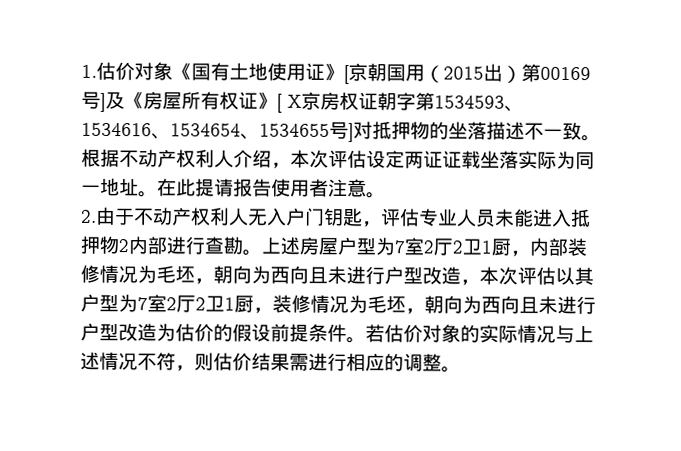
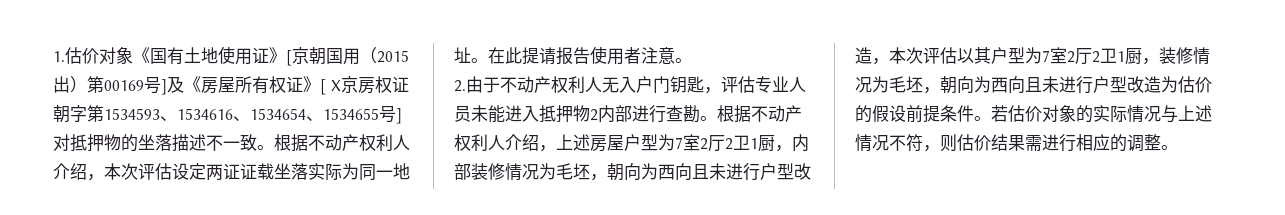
- 上述房屋户型为7室2厅2卫1厨，内部装修情况为毛坯，朝向为西向且未进行户型改造，本次评估以其户型为7室2厅2卫1厨，装修情况为毛坯，朝向为西向且未进行户型改造为估价的假设前提条件。
+ 根据不动产权利人介绍，上述房屋户型为7室2厅2卫1厨，内部装修情况为毛坯，朝向为西向且未进行户型改造，本次评估以其户型为7室2厅2卫1厨，装修情况为毛坯，朝向为西向且未进行户型改造为估价的假设前提条件。

